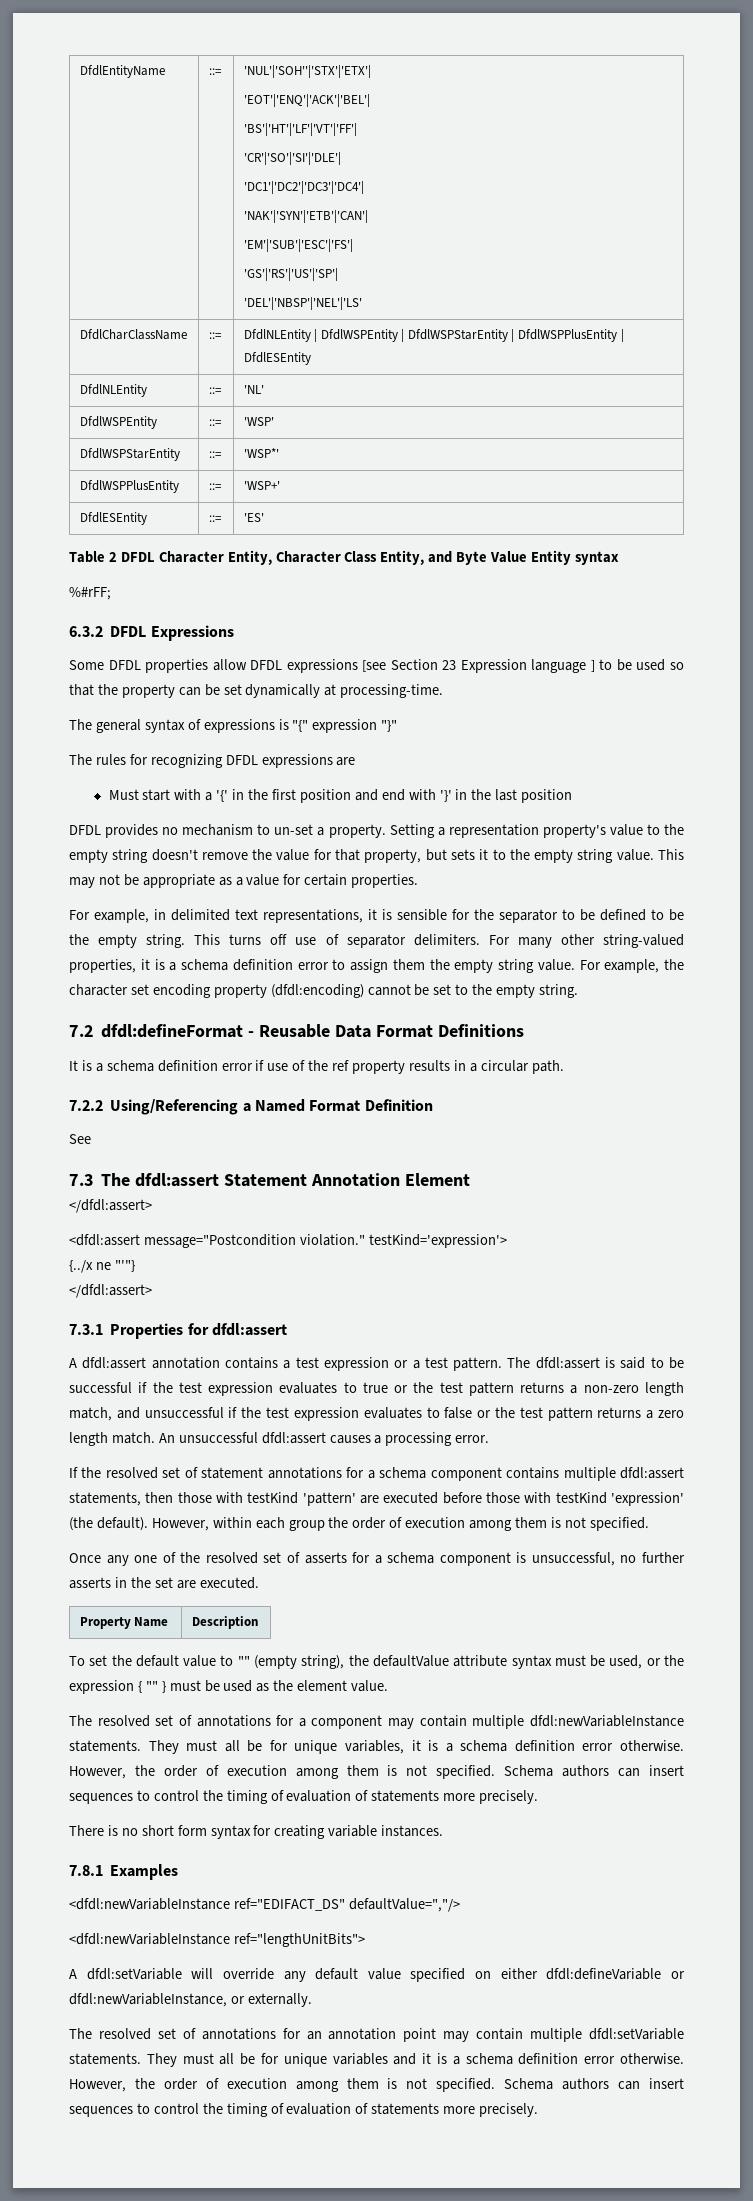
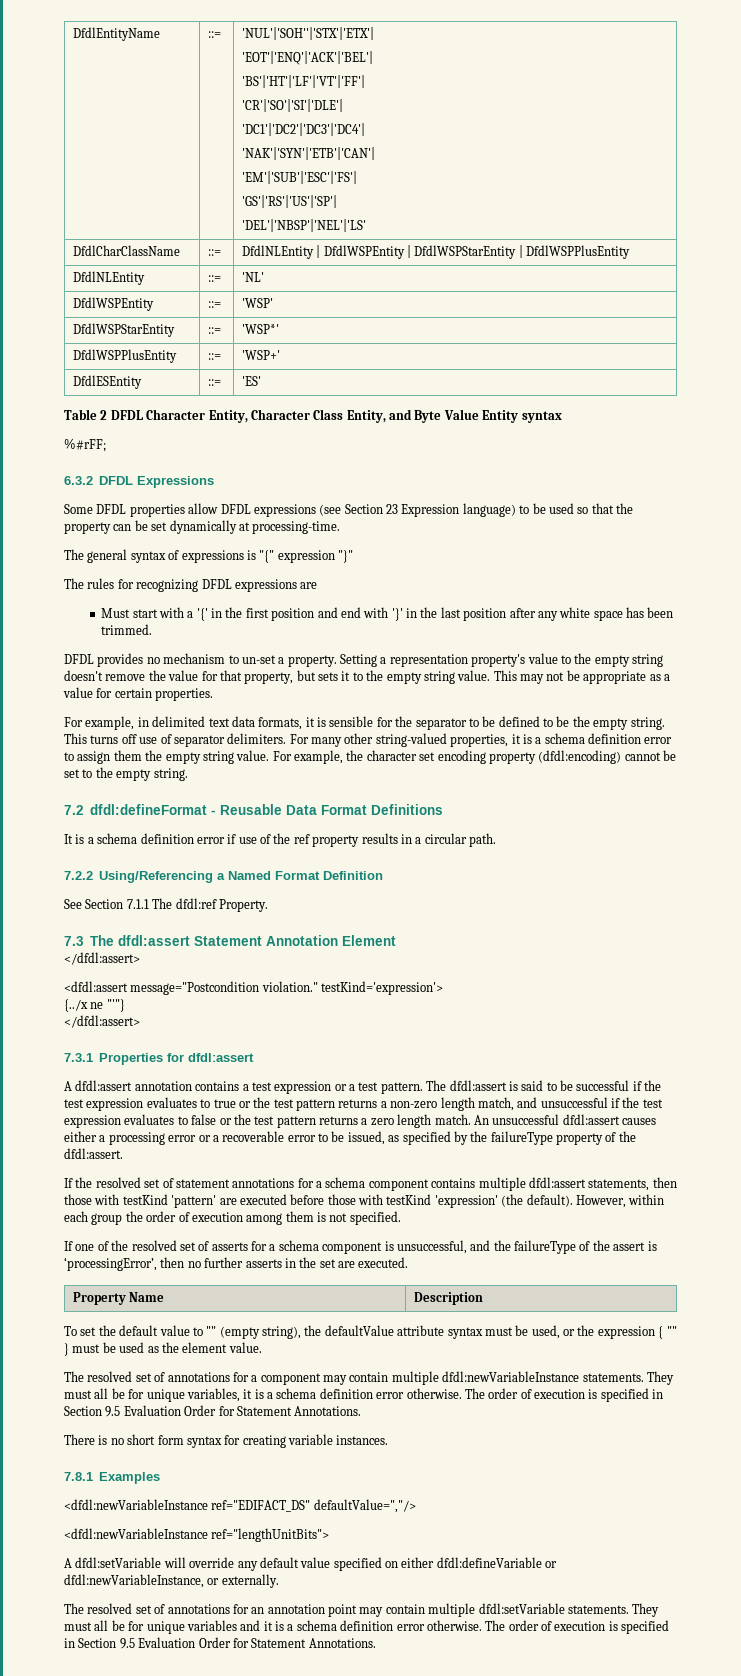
- DfdlCharClassName | ::= | DfdlNLEntity | DfdlWSPEntity | DfdlWSPStarEntity | DfdlWSPPlusEntity | DfdlESEntity
+ DfdlCharClassName | ::= | DfdlNLEntity | DfdlWSPEntity | DfdlWSPStarEntity | DfdlWSPPlusEntity
- Some DFDL properties allow DFDL expressions [see Section 23 Expression language ] to be used so that the property can be set dynamically at processing-time.
+ Some DFDL properties allow DFDL expressions (see Section 23 Expression language) to be used so that the property can be set dynamically at processing-time.
- Must start with a '{' in the first position and end with '}' in the last position
+ Must start with a '{' in the first position and end with '}' in the last position after any white space has been trimmed.
- For example, in delimited text representations, it is sensible for the separator to be defined to be the empty string.
+ For example, in delimited text data formats, it is sensible for the separator to be defined to be the empty string.
- See
+ See Section 7.1.1 The dfdl:ref Property.
- An unsuccessful dfdl:assert causes a processing error.
+ An unsuccessful dfdl:assert causes either a processing error or a recoverable error to be issued, as specified by the failureType property of the dfdl:assert.
- Once any one of the resolved set of asserts for a schema component is unsuccessful, no further asserts in the set are executed.
+ If one of the resolved set of asserts for a schema component is unsuccessful, and the failureType of the assert is ‘processingError’, then no further asserts in the set are executed.
- They must all be for unique variables, it is a schema definition error otherwise. However, the order of execution among them is not specified. Schema authors can insert sequences to control the timing of evaluation of statements more precisely.
+ They must all be for unique variables, it is a schema definition error otherwise. The order of execution is specified in Section 9.5 Evaluation Order for Statement Annotations.
- They must all be for unique variables and it is a schema definition error otherwise. However, the order of execution among them is not specified. Schema authors can insert sequences to control the timing of evaluation of statements more precisely.
+ They must all be for unique variables and it is a schema definition error otherwise. The order of execution is specified in Section 9.5 Evaluation Order for Statement Annotations.

